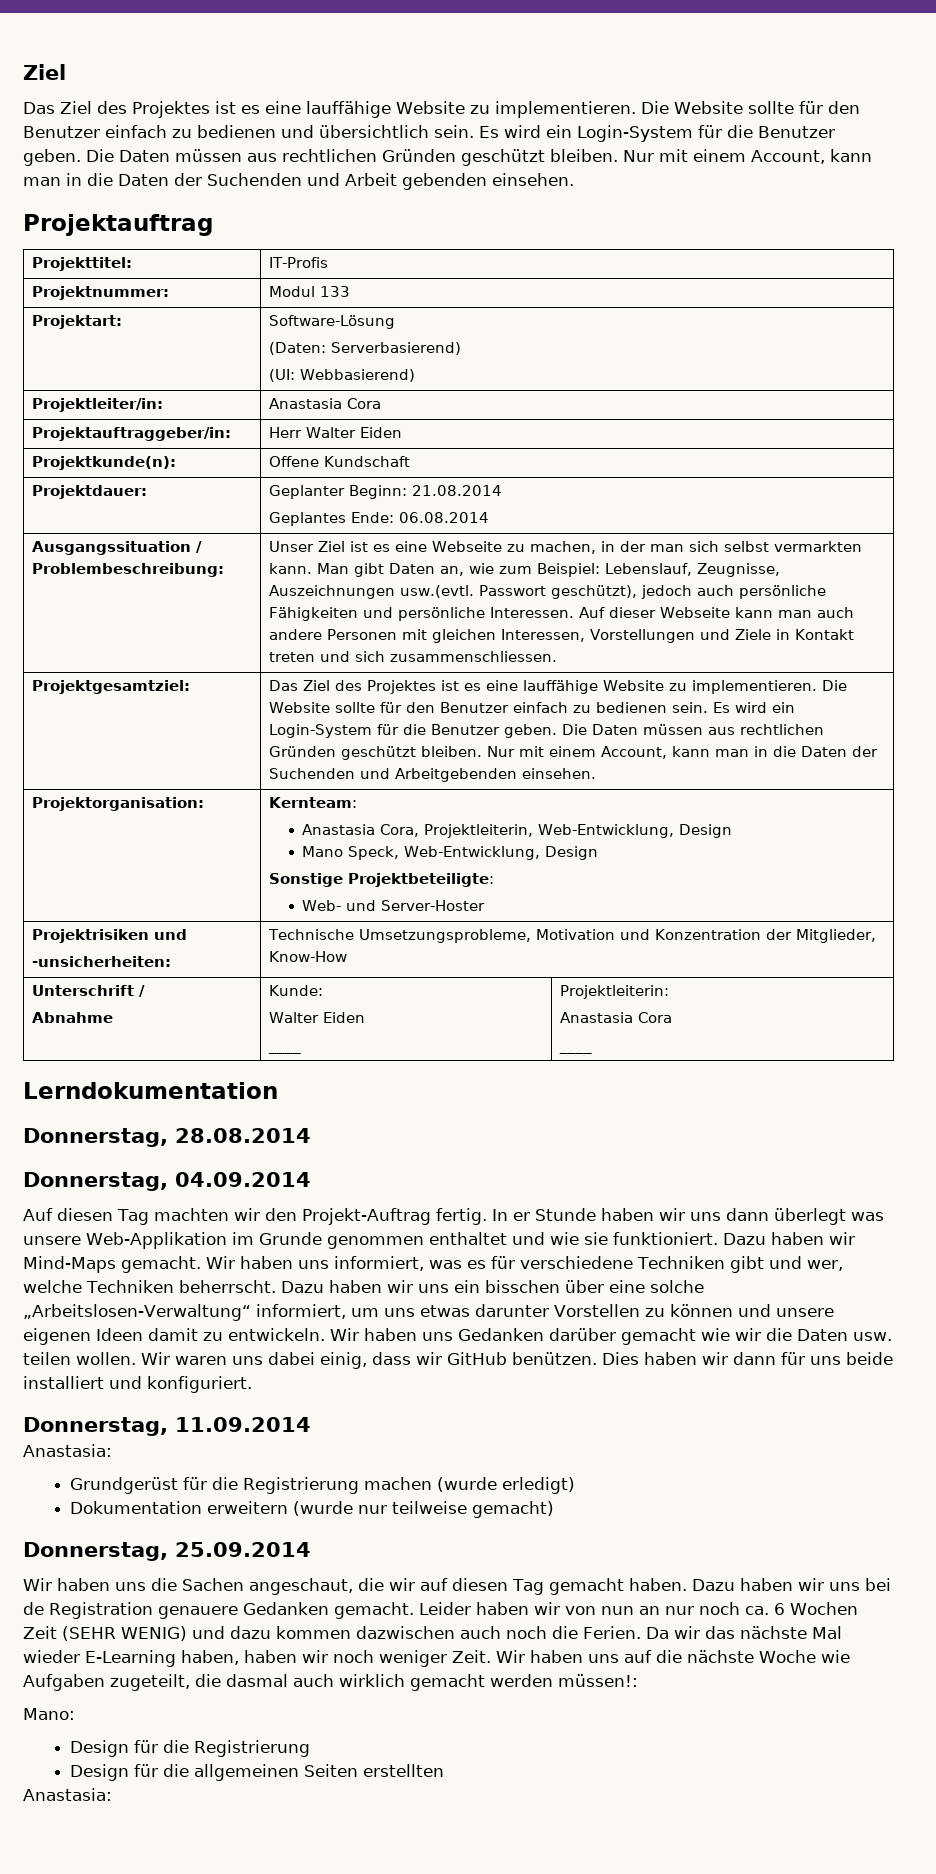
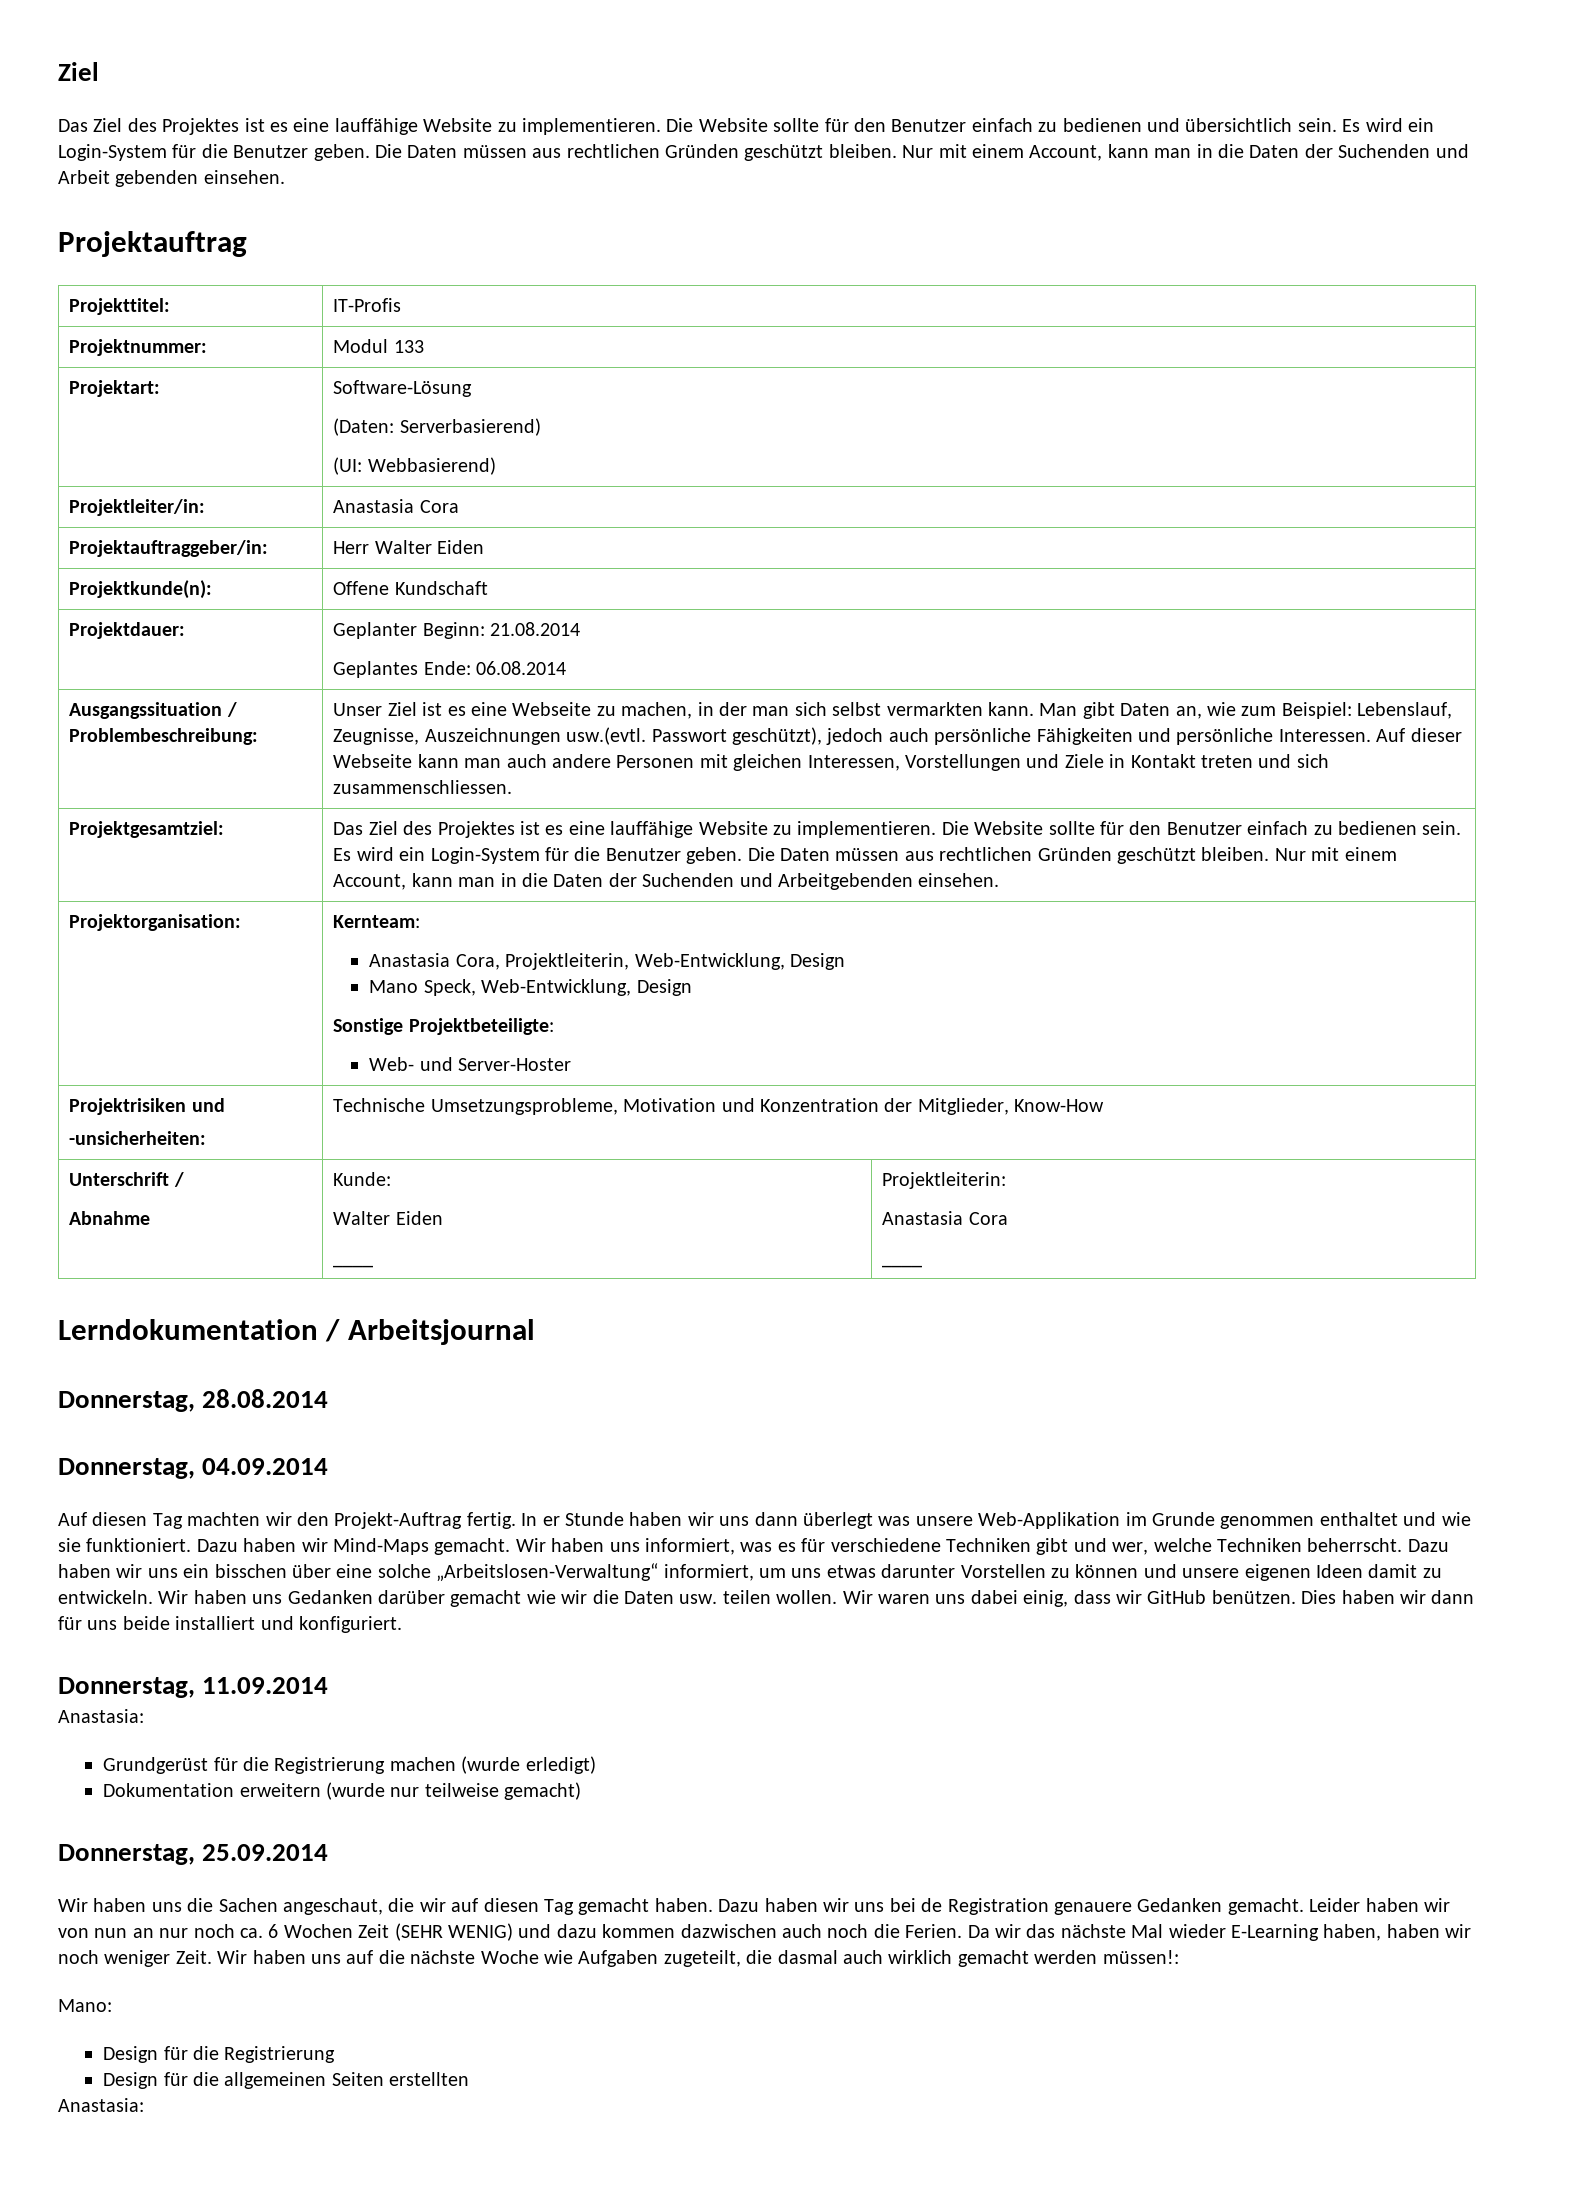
- Lerndokumentation
+ Lerndokumentation / Arbeitsjournal

